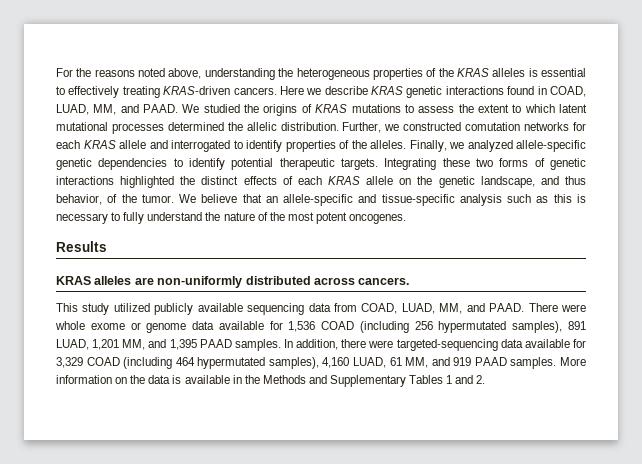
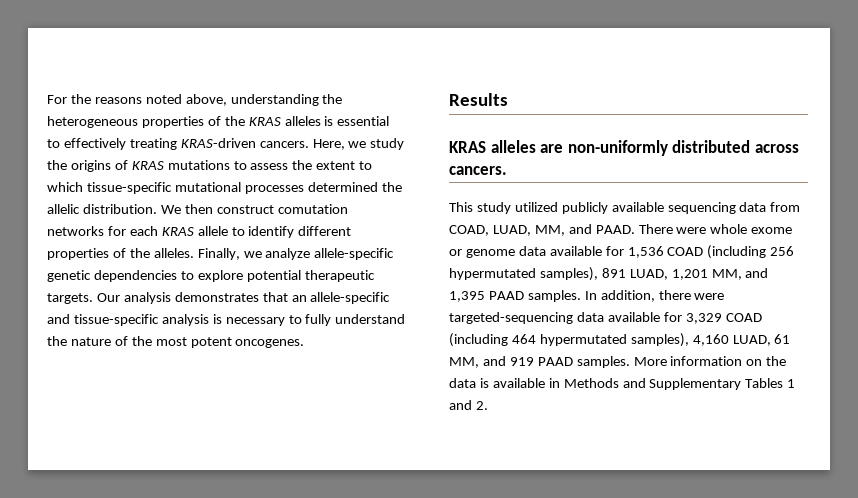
- Here we describe KRAS genetic interactions found in COAD, LUAD, MM, and PAAD. We studied the origins of KRAS mutations to assess the extent to which latent mutational processes determined the allelic distribution.
+ Here, we study the origins of KRAS mutations to assess the extent to which tissue-specific mutational processes determined the allelic distribution.
- Further, we constructed comutation networks for each KRAS allele and interrogated to identify properties of the alleles.
+ We then construct comutation networks for each KRAS allele to identify different properties of the alleles.
- Finally, we analyzed allele-specific genetic dependencies to identify potential therapeutic targets.
+ Finally, we analyze allele-specific genetic dependencies to explore potential therapeutic targets.
- Integrating these two forms of genetic interactions highlighted the distinct effects of each KRAS allele on the genetic landscape, and thus behavior, of the tumor. We believe that an allele-specific and tissue-specific analysis such as this is necessary to fully understand the nature of the most potent oncogenes.
+ Our analysis demonstrates that an allele-specific and tissue-specific analysis is necessary to fully understand the nature of the most potent oncogenes.
- More information on the data is available in the Methods and Supplementary Tables 1 and 2.
+ More information on the data is available in Methods and Supplementary Tables 1 and 2.

